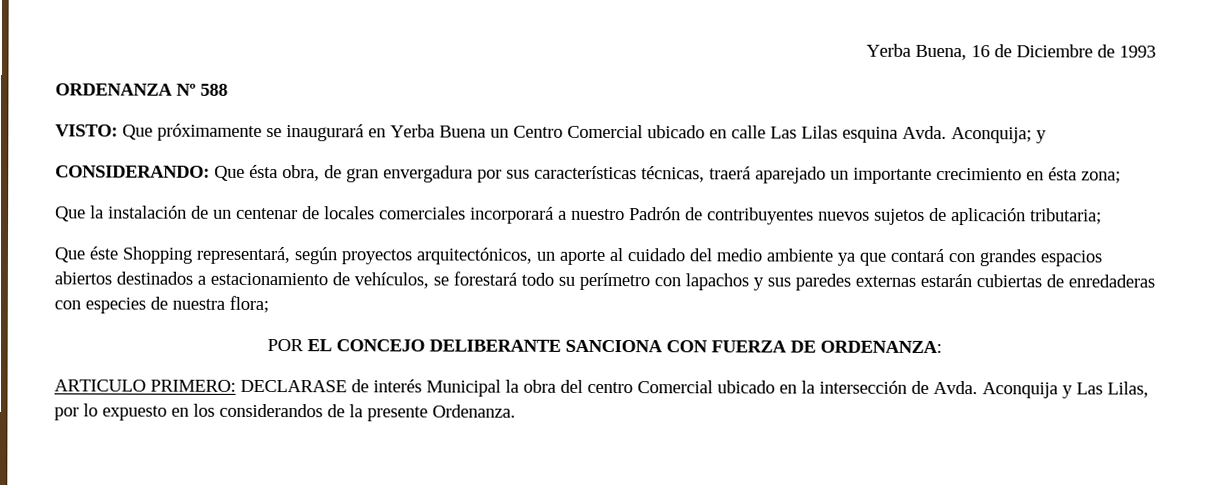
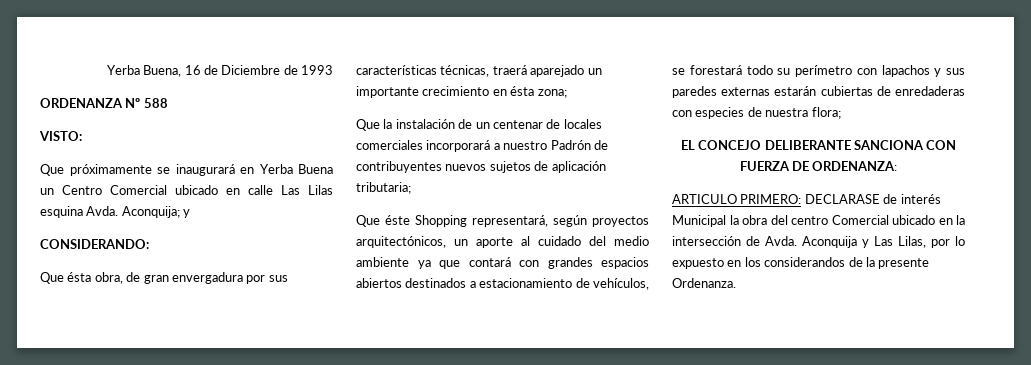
- VISTO: Que próximamente se inaugurará en Yerba Buena un Centro Comercial ubicado en calle Las Lilas esquina Avda.
+ VISTO:
+ Que próximamente se inaugurará en Yerba Buena un Centro Comercial ubicado en calle Las Lilas esquina Avda.
- CONSIDERANDO: Que ésta obra, de gran envergadura por sus características técnicas, traerá aparejado un importante crecimiento en ésta zona;
+ CONSIDERANDO:
+ Que ésta obra, de gran envergadura por sus características técnicas, traerá aparejado un importante crecimiento en ésta zona;
- POR EL CONCEJO DELIBERANTE SANCIONA CON FUERZA DE ORDENANZA:
+ EL CONCEJO DELIBERANTE SANCIONA CON FUERZA DE ORDENANZA:

